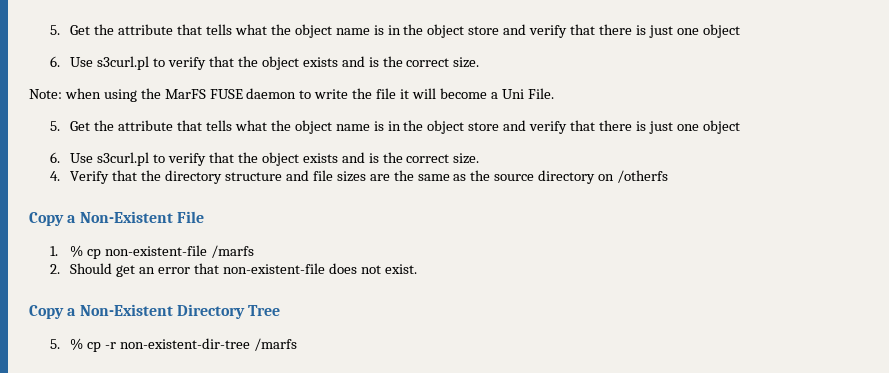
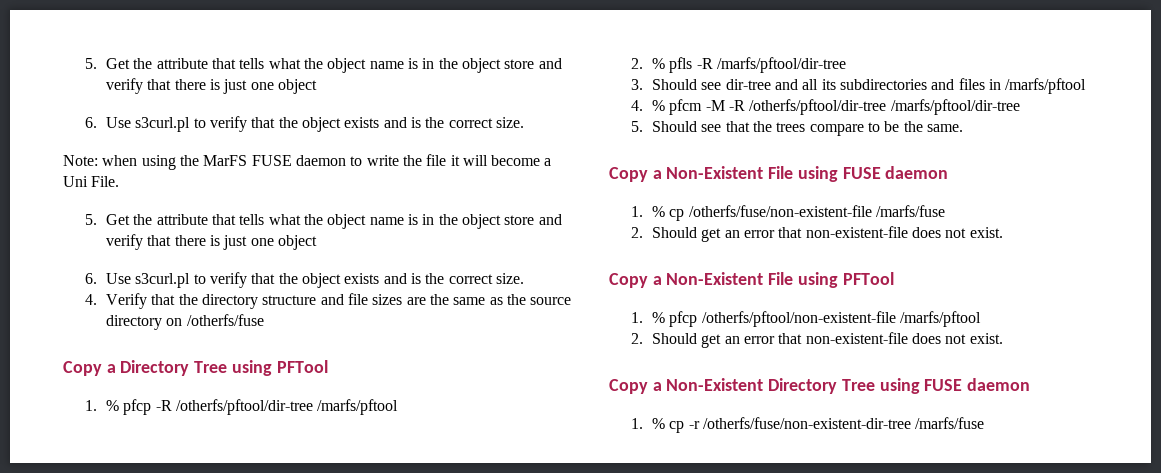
- 4. Verify that the directory structure and file sizes are the same as the source directory on /otherfs
- Copy a Non-Existent File
- 1. % cp non-existent-file /marfs
+ 4. Verify that the directory structure and file sizes are the same as the source directory on /otherfs/fuse
+ Copy a Directory Tree using PFTool
+ 1. % pfcp -R /otherfs/pftool/dir-tree /marfs/pftool
+ 2. % pfls -R /marfs/pftool/dir-tree
+ 3. Should see dir-tree and all its subdirectories and files in /marfs/pftool
+ 4. % pfcm -M -R /otherfs/pftool/dir-tree /marfs/pftool/dir-tree
+ 5. Should see that the trees compare to be the same.
+ Copy a Non-Existent File using FUSE daemon
+ 1. % cp /otherfs/fuse/non-existent-file /marfs/fuse
+ 2. Should get an error that non-existent-file does not exist.
+ Copy a Non-Existent File using PFTool
+ 1. % pfcp /otherfs/pftool/non-existent-file /marfs/pftool
- Copy a Non-Existent Directory Tree
- 5. % cp -r non-existent-dir-tree /marfs
+ Copy a Non-Existent Directory Tree using FUSE daemon
+ 1. % cp -r /otherfs/fuse/non-existent-dir-tree /marfs/fuse

